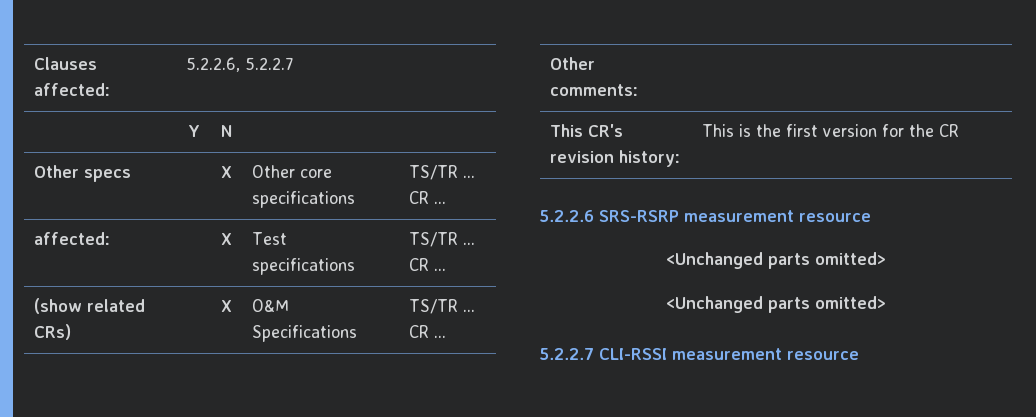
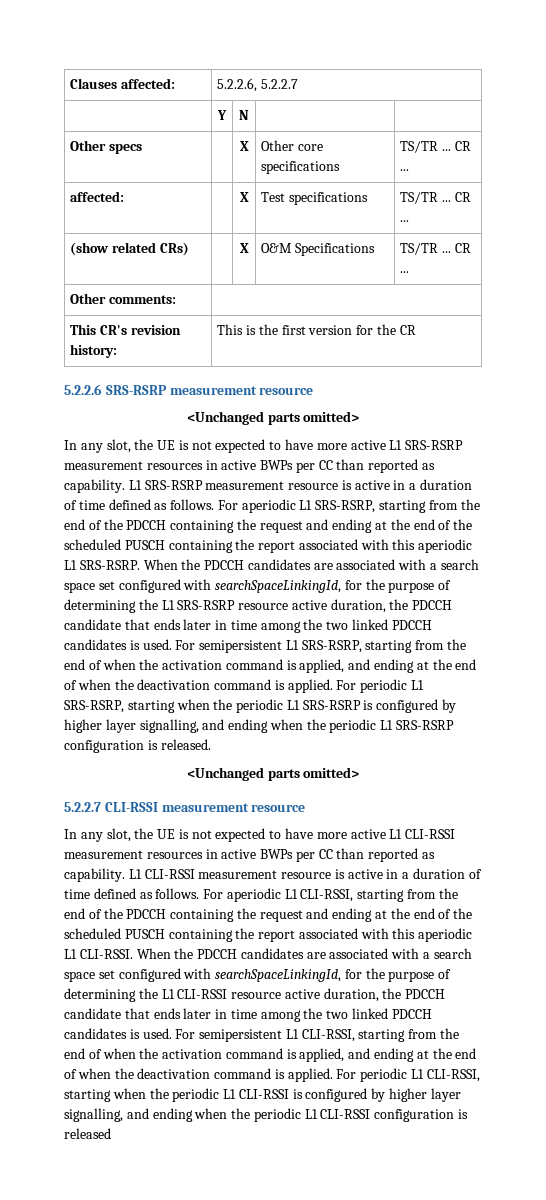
+ In any slot, the UE is not expected to have more active L1 SRS-RSRP measurement resources in active BWPs per CC than reported as capability. L1 SRS-RSRP measurement resource is active in a duration of time defined as follows. For aperiodic L1 SRS-RSRP, starting from the end of the PDCCH containing the request and ending at the end of the scheduled PUSCH containing the report associated with this aperiodic L1 SRS-RSRP. When the PDCCH candidates are associated with a search space set configured with searchSpaceLinkingId, for the purpose of determining the L1 SRS-RSRP resource active duration, the PDCCH candidate that ends later in time among the two linked PDCCH candidates is used. For semipersistent L1 SRS-RSRP, starting from the end of when the activation command is applied, and ending at the end of when the deactivation command is applied. For periodic L1 SRS-RSRP, starting when the periodic L1 SRS-RSRP is configured by higher layer signalling, and ending when the periodic L1 SRS-RSRP configuration is released.
+ In any slot, the UE is not expected to have more active L1 CLI-RSSI measurement resources in active BWPs per CC than reported as capability. L1 CLI-RSSI measurement resource is active in a duration of time defined as follows. For aperiodic L1 CLI-RSSI, starting from the end of the PDCCH containing the request and ending at the end of the scheduled PUSCH containing the report associated with this aperiodic L1 CLI-RSSI. When the PDCCH candidates are associated with a search space set configured with searchSpaceLinkingId, for the purpose of determining the L1 CLI-RSSI resource active duration, the PDCCH candidate that ends later in time among the two linked PDCCH candidates is used. For semipersistent L1 CLI-RSSI, starting from the end of when the activation command is applied, and ending at the end of when the deactivation command is applied. For periodic L1 CLI-RSSI, starting when the periodic L1 CLI-RSSI is configured by higher layer signalling, and ending when the periodic L1 CLI-RSSI configuration is released

